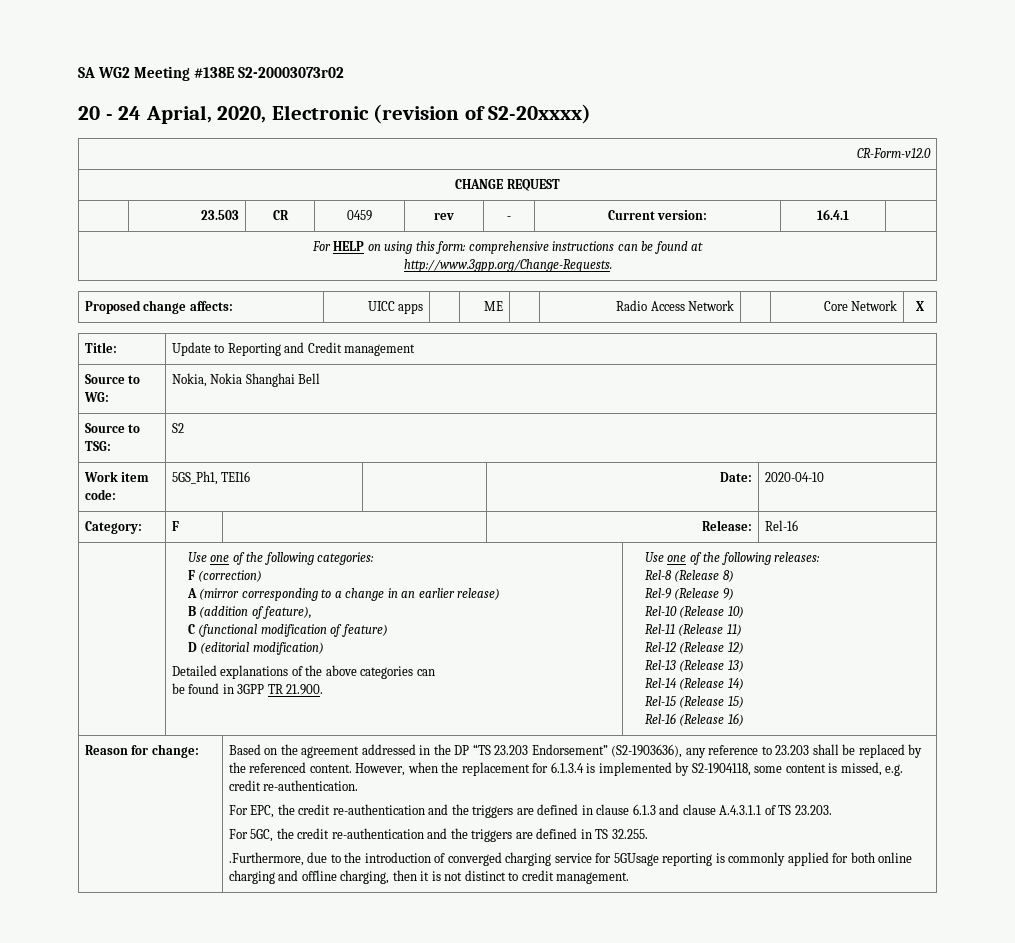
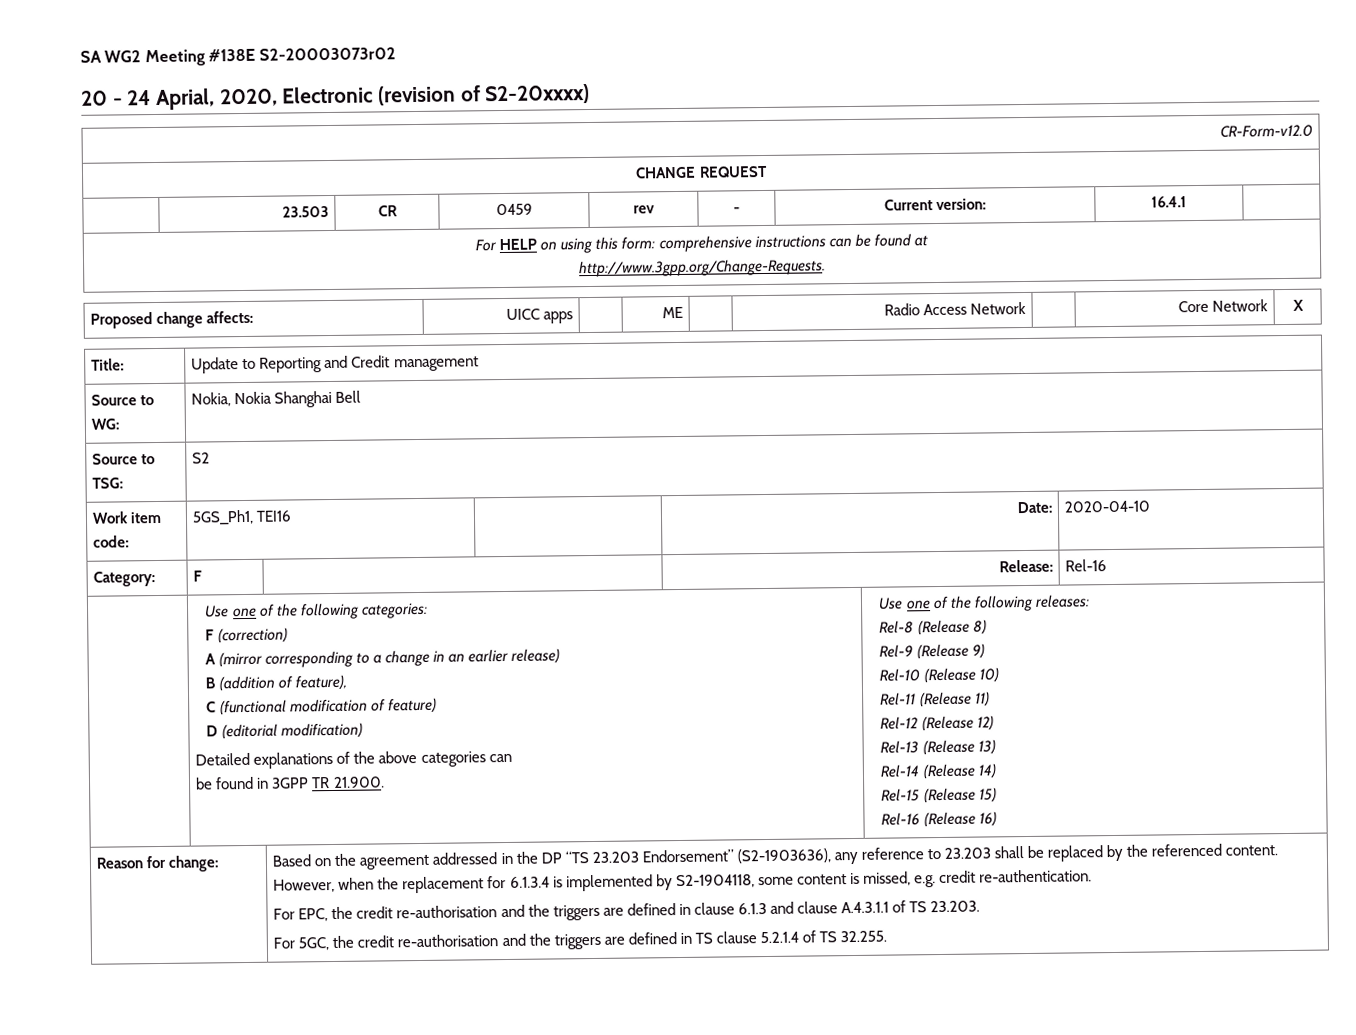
- For EPC, the credit re-authentication and the triggers are defined in clause 6.1.3 and clause A.4.3.1.1 of TS 23.203.
+ For EPC, the credit re-authorisation and the triggers are defined in clause 6.1.3 and clause A.4.3.1.1 of TS 23.203.
- For 5GC, the credit re-authentication and the triggers are defined in TS 32.255.
- .Furthermore, due to the introduction of converged charging service for 5GUsage reporting is commonly applied for both online charging and offline charging, then it is not distinct to credit management.
+ For 5GC, the credit re-authorisation and the triggers are defined in TS clause 5.2.1.4 of TS 32.255.

